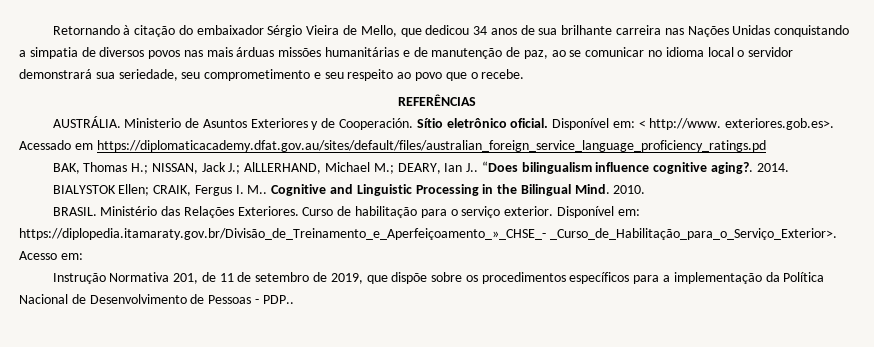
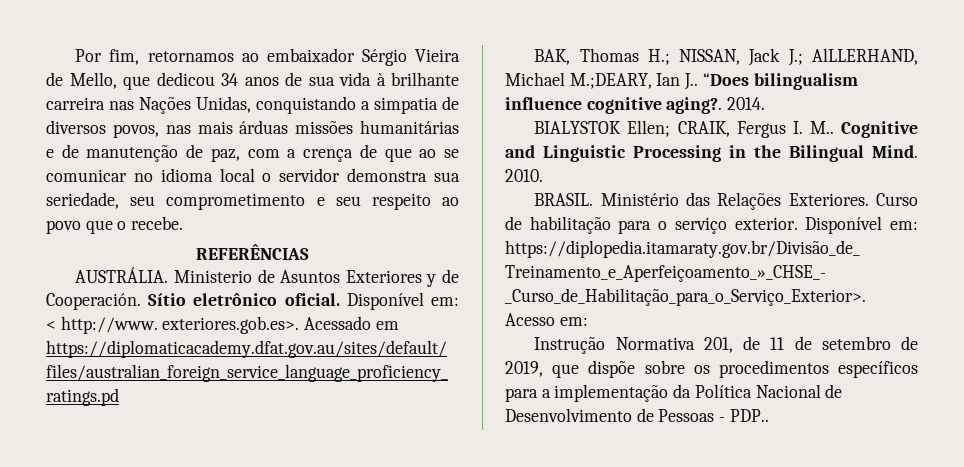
- Retornando à citação do embaixador Sérgio Vieira de Mello, que dedicou 34 anos de sua brilhante carreira nas Nações Unidas conquistando a simpatia de diversos povos nas mais árduas missões humanitárias e de manutenção de paz, ao se comunicar no idioma local o servidor demonstrará sua seriedade, seu comprometimento e seu respeito ao povo que o recebe.
+ Por fim, retornamos ao embaixador Sérgio Vieira de Mello, que dedicou 34 anos de sua vida à brilhante carreira nas Nações Unidas, conquistando a simpatia de diversos povos, nas mais árduas missões humanitárias e de manutenção de paz, com a crença de que ao se comunicar no idioma local o servidor demonstra sua seriedade, seu comprometimento e seu respeito ao povo que o recebe.
- BAK, Thomas H.; NISSAN, Jack J.; AlLLERHAND, Michael M.; DEARY, Ian J..
+ BAK, Thomas H.; NISSAN, Jack J.; AlLLERHAND, Michael M.;DEARY, Ian J..

